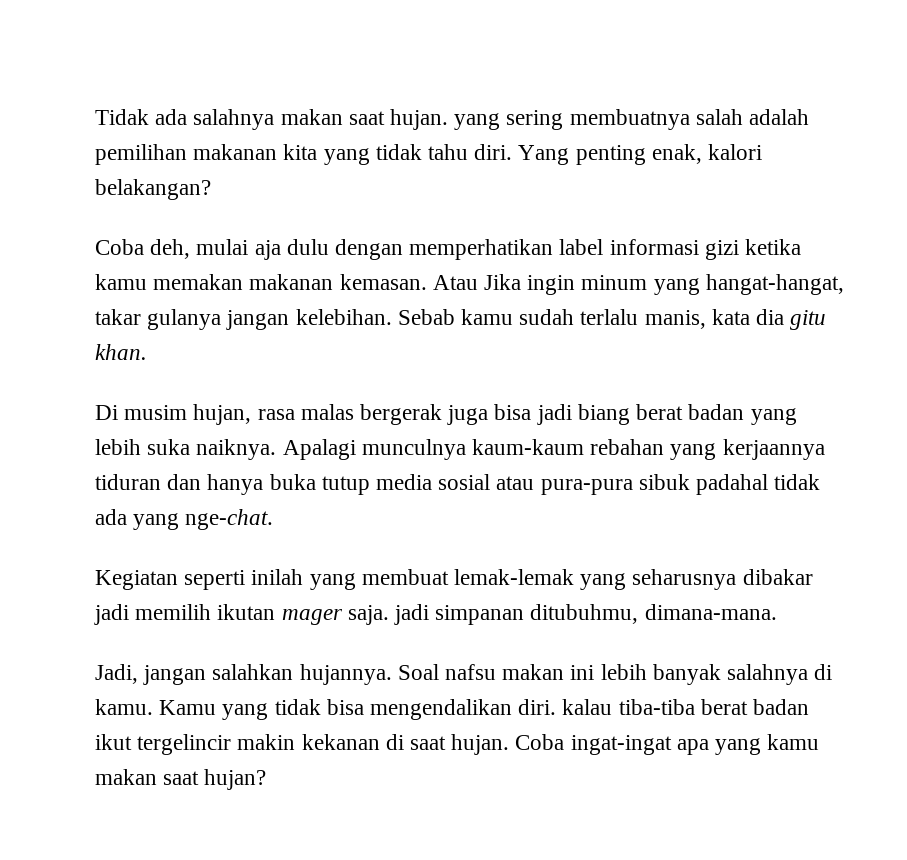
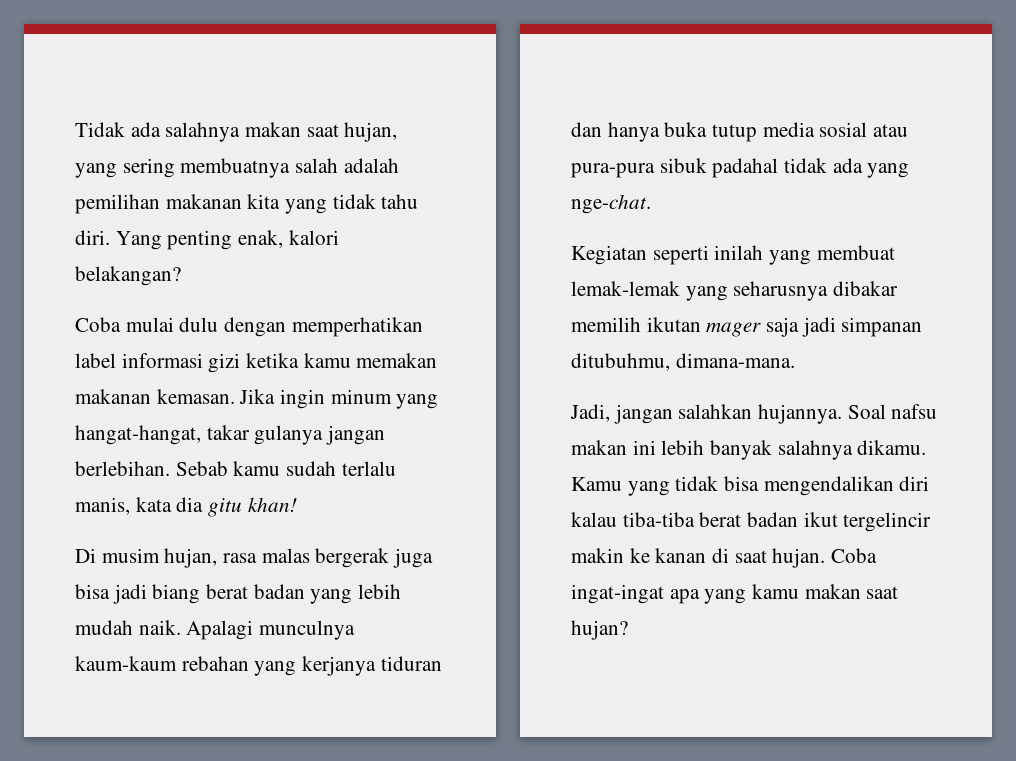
- Tidak ada salahnya makan saat hujan. yang sering membuatnya salah adalah pemilihan makanan kita yang tidak tahu diri.
+ Tidak ada salahnya makan saat hujan, yang sering membuatnya salah adalah pemilihan makanan kita yang tidak tahu diri.
- Coba deh, mulai aja dulu dengan memperhatikan label informasi gizi ketika kamu memakan makanan kemasan.
+ Coba mulai dulu dengan memperhatikan label informasi gizi ketika kamu memakan makanan kemasan.
- Atau Jika ingin minum yang hangat-hangat, takar gulanya jangan kelebihan.
+ Jika ingin minum yang hangat-hangat, takar gulanya jangan berlebihan.
- Sebab kamu sudah terlalu manis, kata dia gitu khan.
+ Sebab kamu sudah terlalu manis, kata dia gitu khan!
- Di musim hujan, rasa malas bergerak juga bisa jadi biang berat badan yang lebih suka naiknya.
+ Di musim hujan, rasa malas bergerak juga bisa jadi biang berat badan yang lebih mudah naik.
- Apalagi munculnya kaum-kaum rebahan yang kerjaannya tiduran dan hanya buka tutup media sosial atau pura-pura sibuk padahal tidak ada yang nge-chat.
+ Apalagi munculnya kaum-kaum rebahan yang kerjanya tiduran dan hanya buka tutup media sosial atau pura-pura sibuk padahal tidak ada yang nge-chat.
- Kegiatan seperti inilah yang membuat lemak-lemak yang seharusnya dibakar jadi memilih ikutan mager saja. jadi simpanan ditubuhmu, dimana-mana.
+ Kegiatan seperti inilah yang membuat lemak-lemak yang seharusnya dibakar memilih ikutan mager saja jadi simpanan ditubuhmu, dimana-mana.
- Soal nafsu makan ini lebih banyak salahnya di kamu.
+ Soal nafsu makan ini lebih banyak salahnya dikamu.
- Kamu yang tidak bisa mengendalikan diri. kalau tiba-tiba berat badan ikut tergelincir makin kekanan di saat hujan.
+ Kamu yang tidak bisa mengendalikan diri kalau tiba-tiba berat badan ikut tergelincir makin ke kanan di saat hujan.

